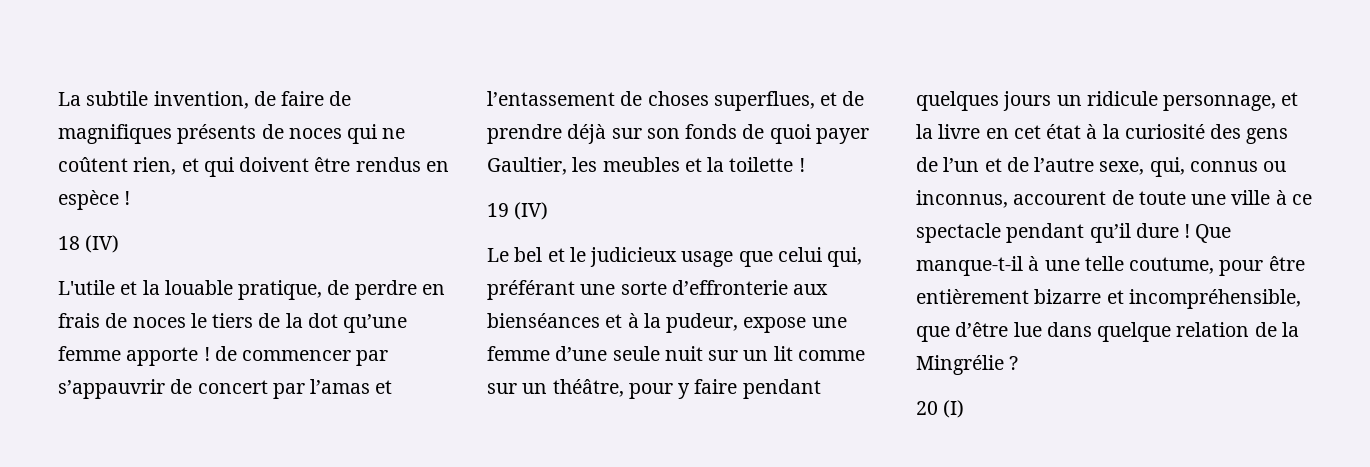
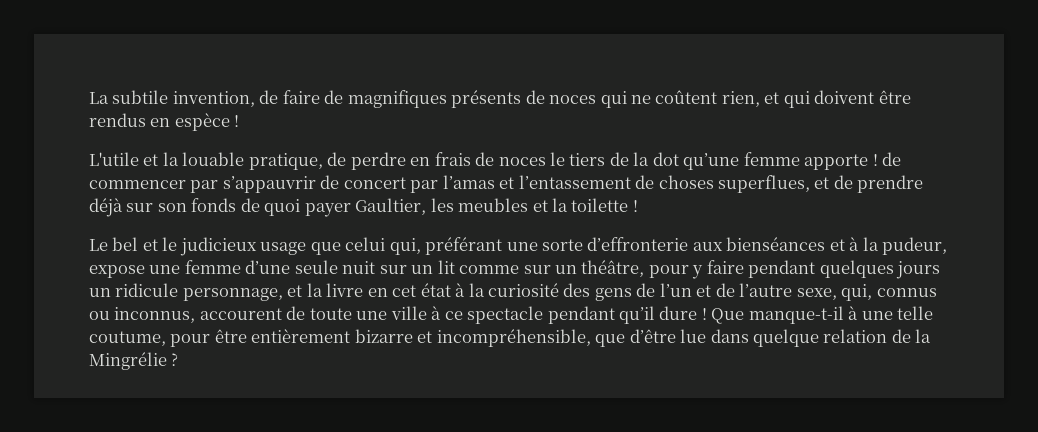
- 18 (IV)
- 19 (IV)
- 20 (I)

